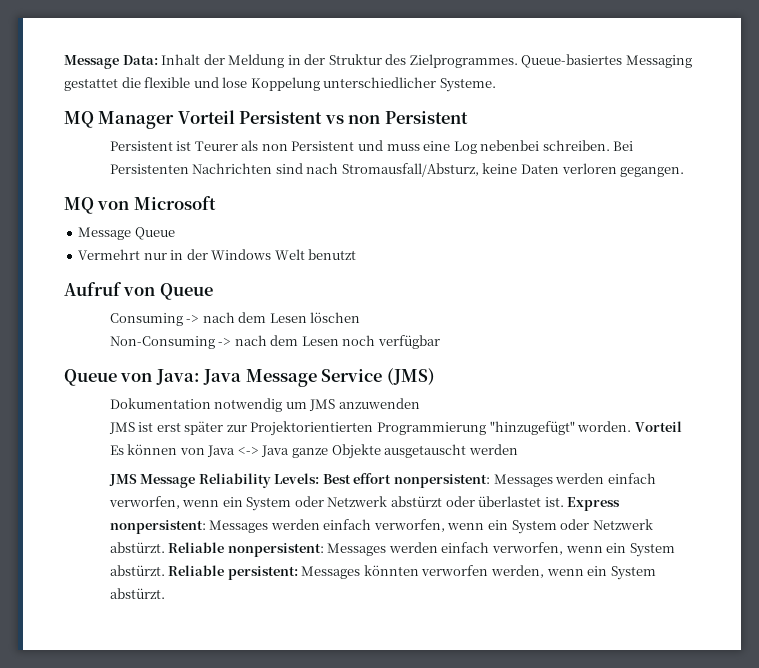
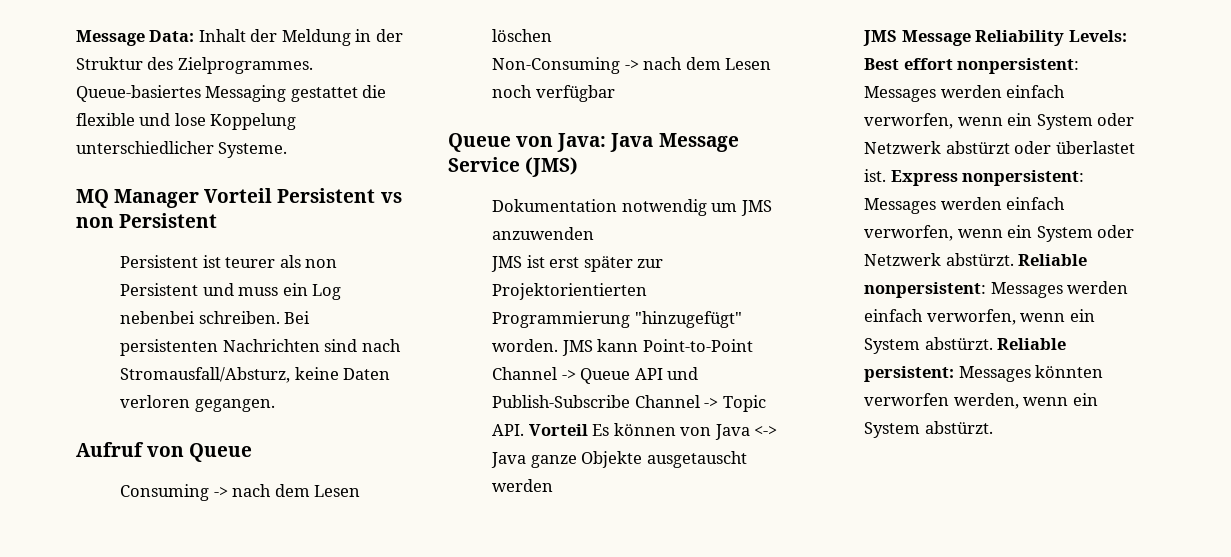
- Persistent ist Teurer als non Persistent und muss eine Log nebenbei schreiben.
+ Persistent ist teurer als non Persistent und muss ein Log nebenbei schreiben.
- Bei Persistenten Nachrichten sind nach Stromausfall/Absturz, keine Daten verloren gegangen.
+ Bei persistenten Nachrichten sind nach Stromausfall/Absturz, keine Daten verloren gegangen.
- MQ von Microsoft
- Message Queue
- Vermehrt nur in der Windows Welt benutzt
- Vorteil Es können von Java <-> Java ganze Objekte ausgetauscht werden
+ JMS kann Point-to-Point Channel -> Queue API und Publish-Subscribe Channel -> Topic API. Vorteil Es können von Java <-> Java ganze Objekte ausgetauscht werden

